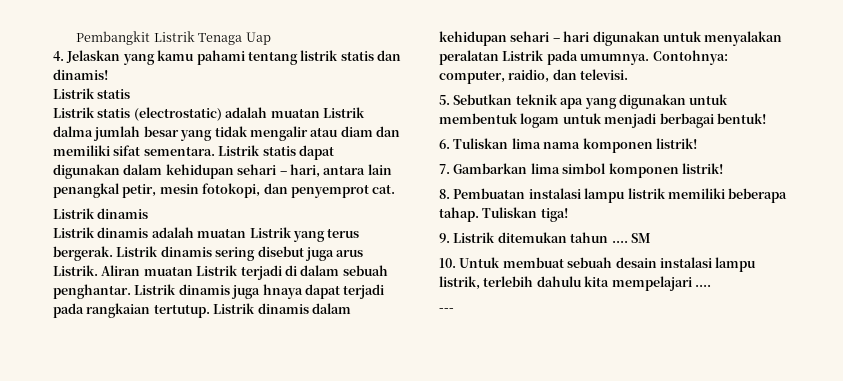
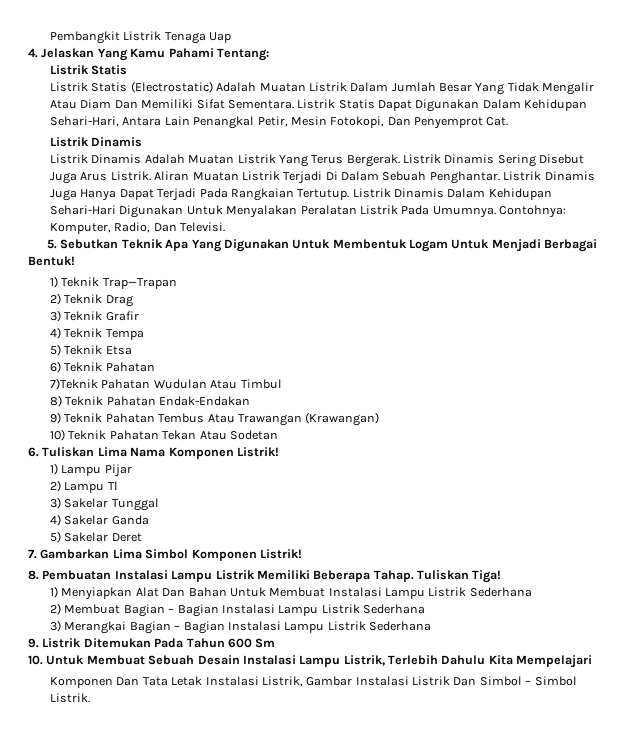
- 4. Jelaskan yang kamu pahami tentang listrik statis dan dinamis!
- Listrik statis
- Listrik statis (electrostatic) adalah muatan Listrik dalma jumlah besar yang tidak mengalir atau diam dan memiliki sifat sementara. Listrik statis dapat digunakan dalam kehidupan sehari – hari, antara lain penangkal petir, mesin fotokopi, dan penyemprot cat.
- Listrik dinamis
- Listrik dinamis adalah muatan Listrik yang terus bergerak. Listrik dinamis sering disebut juga arus Listrik. Aliran muatan Listrik terjadi di dalam sebuah penghantar. Listrik dinamis juga hnaya dapat terjadi pada rangkaian tertutup. Listrik dinamis dalam kehidupan sehari – hari digunakan untuk menyalakan peralatan Listrik pada umumnya. Contohnya: computer, raidio, dan televisi.
- 5. Sebutkan teknik apa yang digunakan untuk membentuk logam untuk menjadi berbagai bentuk!
- 6. Tuliskan lima nama komponen listrik!
- 7. Gambarkan lima simbol komponen listrik!
- 8. Pembuatan instalasi lampu listrik memiliki beberapa tahap. Tuliskan tiga!
- 9. Listrik ditemukan tahun .... SM
- 10. Untuk membuat sebuah desain instalasi lampu listrik, terlebih dahulu kita mempelajari ....
- ---
+ 4. Jelaskan Yang Kamu Pahami Tentang:
+ Listrik Statis
+ Listrik Statis (Electrostatic) Adalah Muatan Listrik Dalam Jumlah Besar Yang Tidak Mengalir Atau Diam Dan Memiliki Sifat Sementara. Listrik Statis Dapat Digunakan Dalam Kehidupan Sehari-Hari, Antara Lain Penangkal Petir, Mesin Fotokopi, Dan Penyemprot Cat.
+ Listrik Dinamis
+ Listrik Dinamis Adalah Muatan Listrik Yang Terus Bergerak. Listrik Dinamis Sering Disebut Juga Arus Listrik. Aliran Muatan Listrik Terjadi Di Dalam Sebuah Penghantar. Listrik Dinamis Juga Hanya Dapat Terjadi Pada Rangkaian Tertutup. Listrik Dinamis Dalam Kehidupan Sehari-Hari Digunakan Untuk Menyalakan Peralatan Listrik Pada Umumnya. Contohnya: Komputer, Radio, Dan Televisi.
+ 5. Sebutkan Teknik Apa Yang Digunakan Untuk Membentuk Logam Untuk Menjadi Berbagai Bentuk!
+ 1) Teknik Trap—Trapan
+ 2) Teknik Drag
+ 3) Teknik Grafir
+ 4) Teknik Tempa
+ 5) Teknik Etsa
+ 6) Teknik Pahatan
+ 7)Teknik Pahatan Wudulan Atau Timbul
+ 8) Teknik Pahatan Endak-Endakan
+ 9) Teknik Pahatan Tembus Atau Trawangan (Krawangan)
+ 10) Teknik Pahatan Tekan Atau Sodetan
+ 6. Tuliskan Lima Nama Komponen Listrik!
+ 1) Lampu Pijar
+ 2) Lampu Tl
+ 3) Sakelar Tunggal
+ 4) Sakelar Ganda
+ 5) Sakelar Deret
+ 7. Gambarkan Lima Simbol Komponen Listrik!
+ 8. Pembuatan Instalasi Lampu Listrik Memiliki Beberapa Tahap. Tuliskan Tiga!
+ 1) Menyiapkan Alat Dan Bahan Untuk Membuat Instalasi Lampu Listrik Sederhana
+ 2) Membuat Bagian – Bagian Instalasi Lampu Listrik Sederhana
+ 3) Merangkai Bagian – Bagian Instalasi Lampu Listrik Sederhana
+ 9. Listrik Ditemukan Pada Tahun 600 Sm
+ 10. Untuk Membuat Sebuah Desain Instalasi Lampu Listrik, Terlebih Dahulu Kita Mempelajari
+ Komponen Dan Tata Letak Instalasi Listrik, Gambar Instalasi Listrik Dan Simbol – Simbol Listrik.

